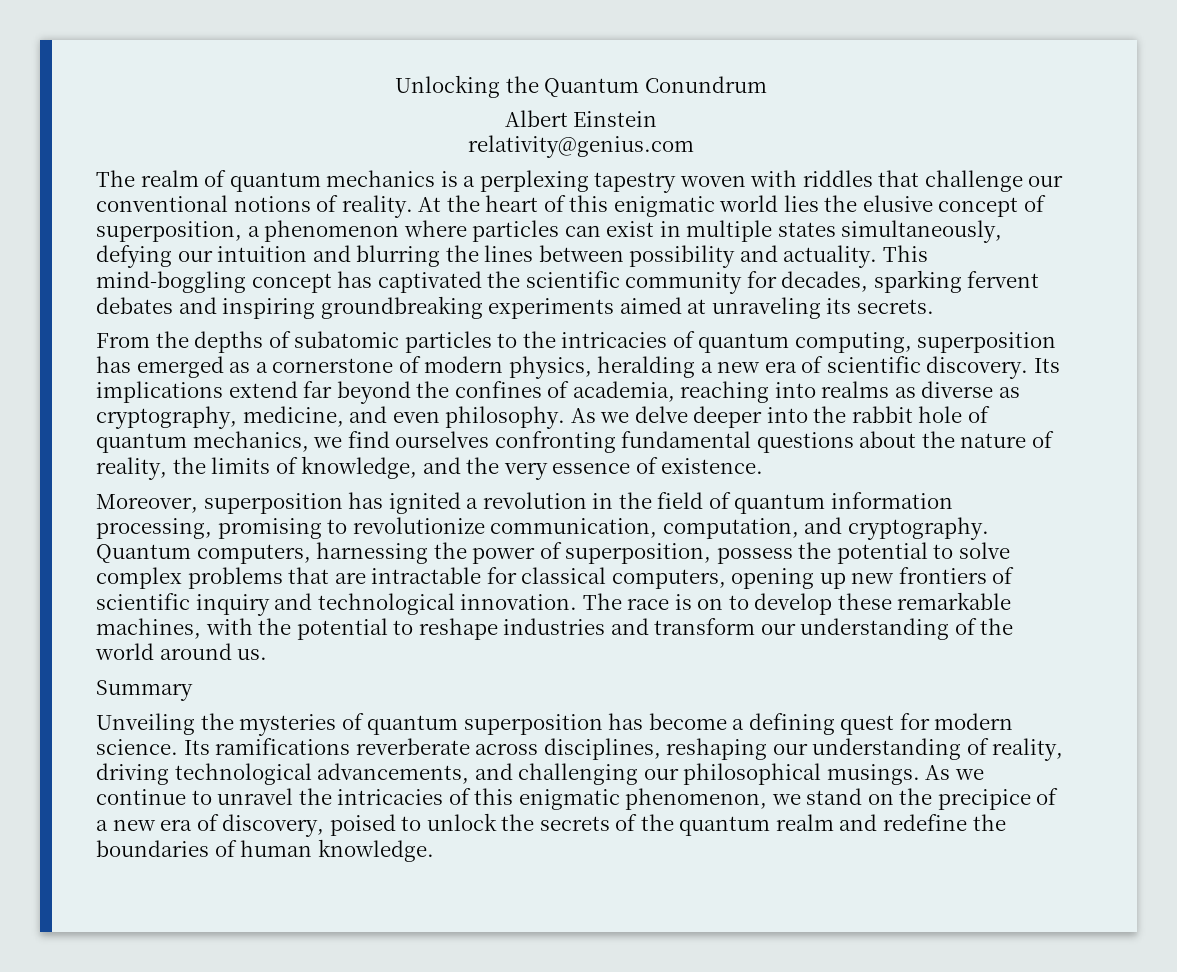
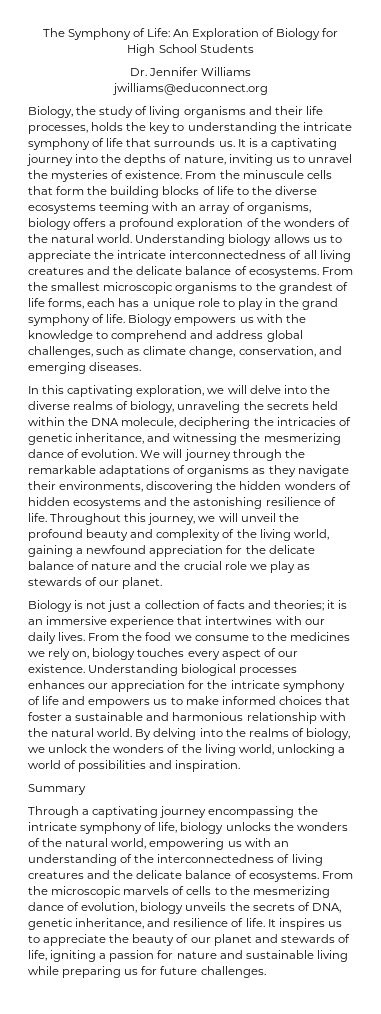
- Unlocking the Quantum Conundrum
- Albert Einstein
- relativity@genius.com
- The realm of quantum mechanics is a perplexing tapestry woven with riddles that challenge our conventional notions of reality. At the heart of this enigmatic world lies the elusive concept of superposition, a phenomenon where particles can exist in multiple states simultaneously, defying our intuition and blurring the lines between possibility and actuality. This mind-boggling concept has captivated the scientific community for decades, sparking fervent debates and inspiring groundbreaking experiments aimed at unraveling its secrets.
- From the depths of subatomic particles to the intricacies of quantum computing, superposition has emerged as a cornerstone of modern physics, heralding a new era of scientific discovery. Its implications extend far beyond the confines of academia, reaching into realms as diverse as cryptography, medicine, and even philosophy. As we delve deeper into the rabbit hole of quantum mechanics, we find ourselves confronting fundamental questions about the nature of reality, the limits of knowledge, and the very essence of existence.
- Moreover, superposition has ignited a revolution in the field of quantum information processing, promising to revolutionize communication, computation, and cryptography. Quantum computers, harnessing the power of superposition, possess the potential to solve complex problems that are intractable for classical computers, opening up new frontiers of scientific inquiry and technological innovation. The race is on to develop these remarkable machines, with the potential to reshape industries and transform our understanding of the world around us.
+ The Symphony of Life: An Exploration of Biology for High School Students
+ Dr. Jennifer Williams
+ jwilliams@educonnect.org
+ Biology, the study of living organisms and their life processes, holds the key to understanding the intricate symphony of life that surrounds us. It is a captivating journey into the depths of nature, inviting us to unravel the mysteries of existence. From the minuscule cells that form the building blocks of life to the diverse ecosystems teeming with an array of organisms, biology offers a profound exploration of the wonders of the natural world. Understanding biology allows us to appreciate the intricate interconnectedness of all living creatures and the delicate balance of ecosystems. From the smallest microscopic organisms to the grandest of life forms, each has a unique role to play in the grand symphony of life. Biology empowers us with the knowledge to comprehend and address global challenges, such as climate change, conservation, and emerging diseases.
+ In this captivating exploration, we will delve into the diverse realms of biology, unraveling the secrets held within the DNA molecule, deciphering the intricacies of genetic inheritance, and witnessing the mesmerizing dance of evolution. We will journey through the remarkable adaptations of organisms as they navigate their environments, discovering the hidden wonders of hidden ecosystems and the astonishing resilience of life. Throughout this journey, we will unveil the profound beauty and complexity of the living world, gaining a newfound appreciation for the delicate balance of nature and the crucial role we play as stewards of our planet.
+ Biology is not just a collection of facts and theories; it is an immersive experience that intertwines with our daily lives. From the food we consume to the medicines we rely on, biology touches every aspect of our existence. Understanding biological processes enhances our appreciation for the intricate symphony of life and empowers us to make informed choices that foster a sustainable and harmonious relationship with the natural world. By delving into the realms of biology, we unlock the wonders of the living world, unlocking a world of possibilities and inspiration.
  Summary
- Unveiling the mysteries of quantum superposition has become a defining quest for modern science. Its ramifications reverberate across disciplines, reshaping our understanding of reality, driving technological advancements, and challenging our philosophical musings. As we continue to unravel the intricacies of this enigmatic phenomenon, we stand on the precipice of a new era of discovery, poised to unlock the secrets of the quantum realm and redefine the boundaries of human knowledge.
+ Through a captivating journey encompassing the intricate symphony of life, biology unlocks the wonders of the natural world, empowering us with an understanding of the interconnectedness of living creatures and the delicate balance of ecosystems. From the microscopic marvels of cells to the mesmerizing dance of evolution, biology unveils the secrets of DNA, genetic inheritance, and resilience of life. It inspires us to appreciate the beauty of our planet and stewards of life, igniting a passion for nature and sustainable living while preparing us for future challenges.

